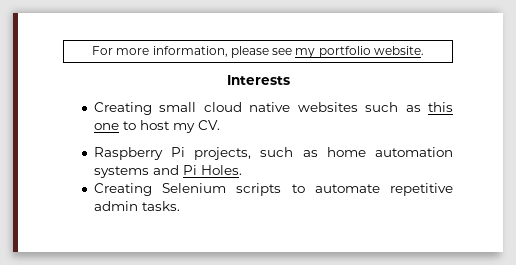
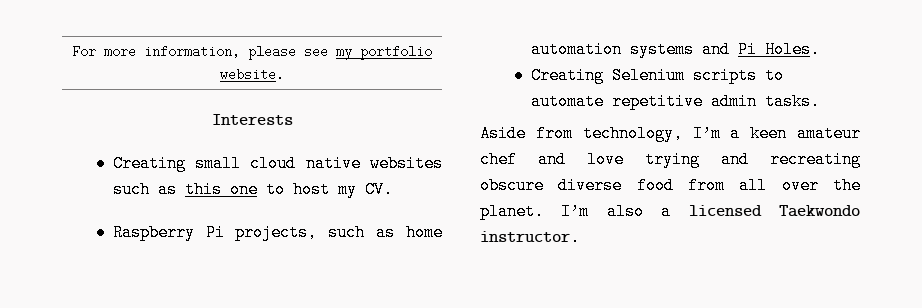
+ Aside from technology, I’m a keen amateur chef and love trying and recreating obscure diverse food from all over the planet. I’m also a licensed Taekwondo instructor.

